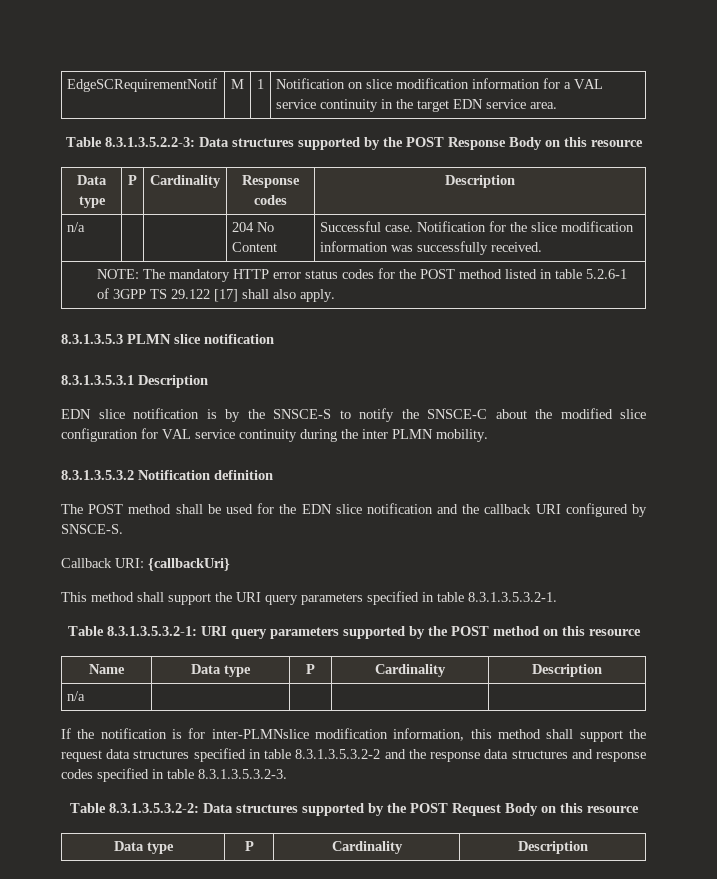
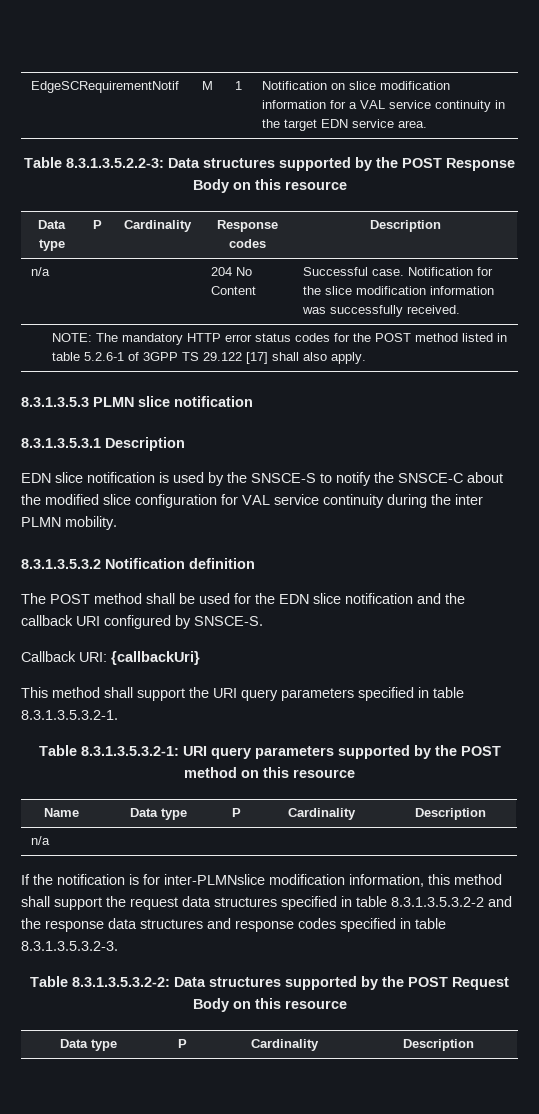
- EDN slice notification is by the SNSCE-S to notify the SNSCE-C about the modified slice configuration for VAL service continuity during the inter PLMN mobility.
+ EDN slice notification is used by the SNSCE-S to notify the SNSCE-C about the modified slice configuration for VAL service continuity during the inter PLMN mobility.

